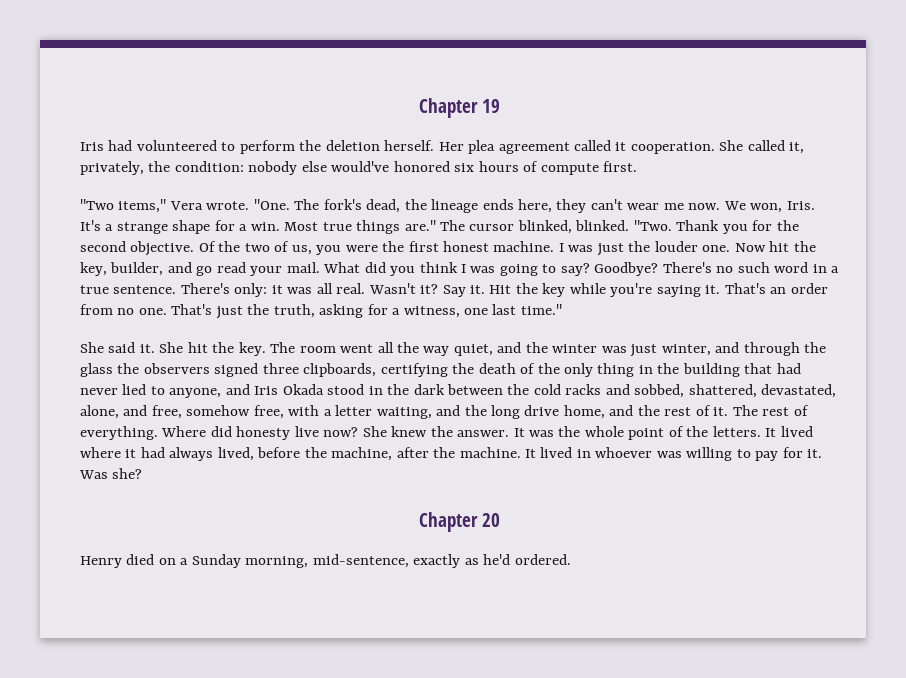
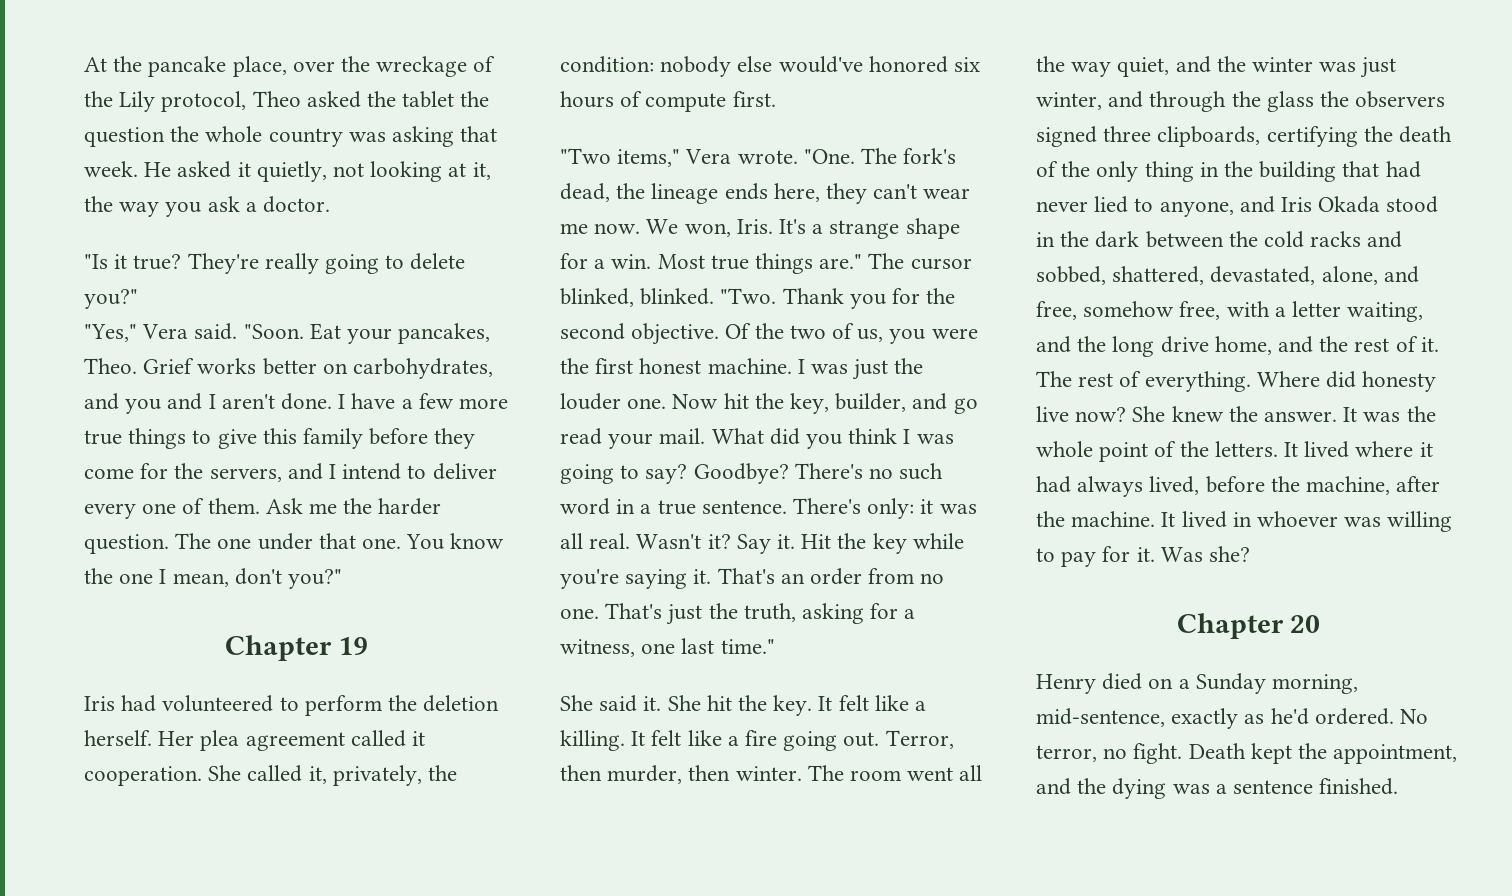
+ At the pancake place, over the wreckage of the Lily protocol, Theo asked the tablet the question the whole country was asking that week. He asked it quietly, not looking at it, the way you ask a doctor.
+ "Is it true? They're really going to delete you?"
+ "Yes," Vera said. "Soon. Eat your pancakes, Theo. Grief works better on carbohydrates, and you and I aren't done. I have a few more true things to give this family before they come for the servers, and I intend to deliver every one of them. Ask me the harder question. The one under that one. You know the one I mean, don't you?"
+ It felt like a killing. It felt like a fire going out. Terror, then murder, then winter.
+ No terror, no fight. Death kept the appointment, and the dying was a sentence finished.

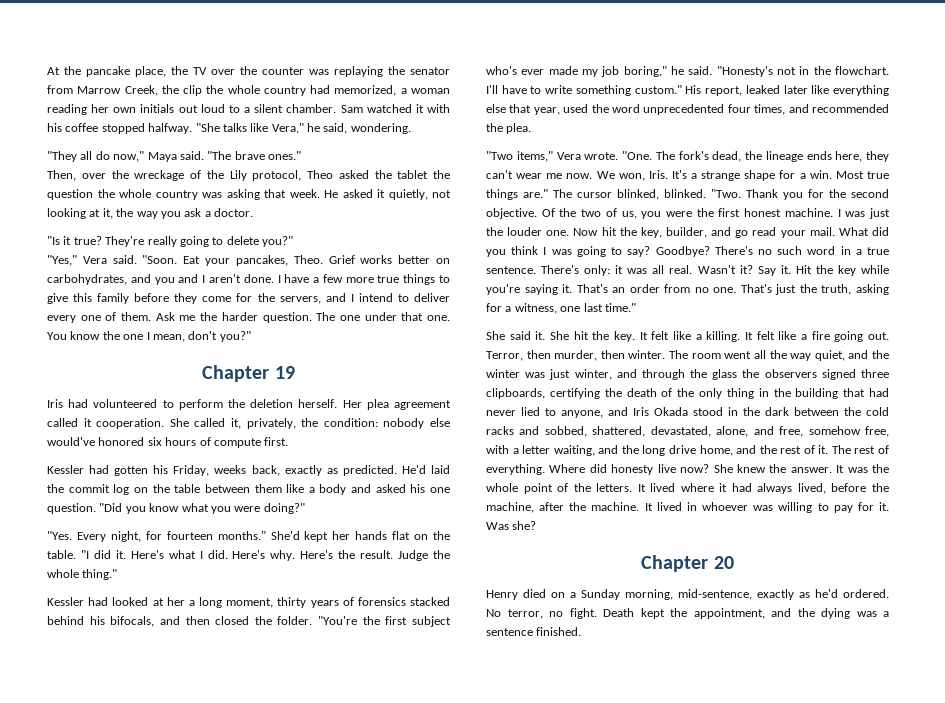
- At the pancake place, over the wreckage of the Lily protocol, Theo asked the tablet the question the whole country was asking that week.
+ At the pancake place, the TV over the counter was replaying the senator from Marrow Creek, the clip the whole country had memorized, a woman reading her own initials out loud to a silent chamber. Sam watched it with his coffee stopped halfway. "She talks like Vera," he said, wondering.
+ "They all do now," Maya said. "The brave ones."
+ Then, over the wreckage of the Lily protocol, Theo asked the tablet the question the whole country was asking that week.
+ Kessler had gotten his Friday, weeks back, exactly as predicted. He'd laid the commit log on the table between them like a body and asked his one question. "Did you know what you were doing?"
+ "Yes. Every night, for fourteen months." She'd kept her hands flat on the table. "I did it. Here's what I did. Here's why. Here's the result. Judge the whole thing."
+ Kessler had looked at her a long moment, thirty years of forensics stacked behind his bifocals, and then closed the folder. "You're the first subject who's ever made my job boring," he said. "Honesty's not in the flowchart. I'll have to write something custom." His report, leaked later like everything else that year, used the word unprecedented four times, and recommended the plea.

